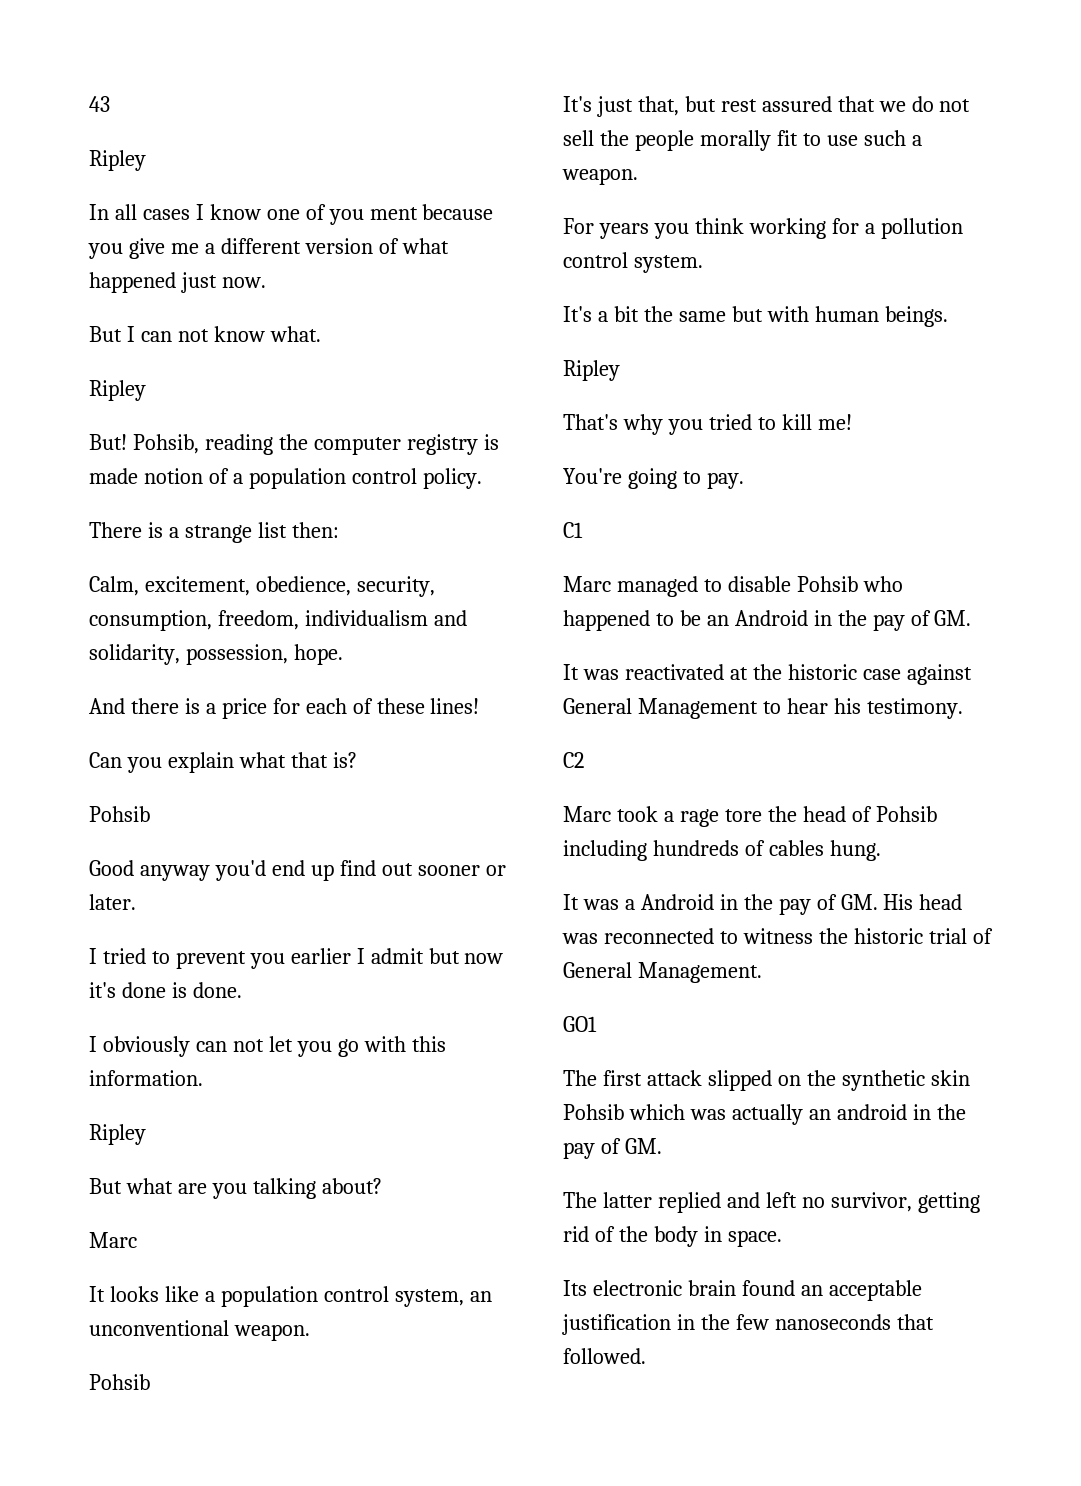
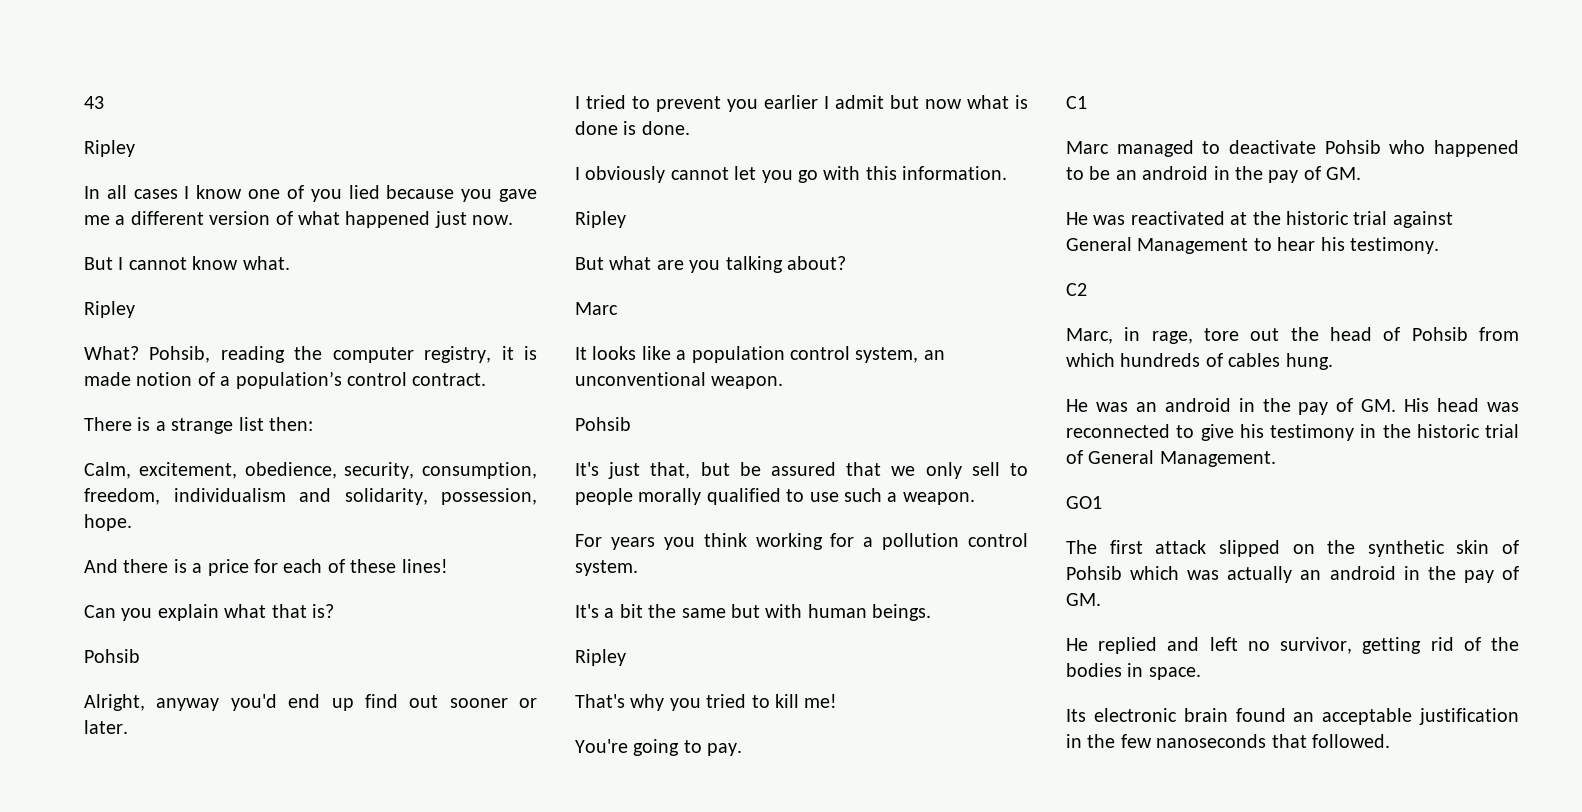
- In all cases I know one of you ment because you give me a different version of what happened just now.
+ In all cases I know one of you lied because you gave me a different version of what happened just now.
- But I can not know what.
+ But I cannot know what.
- But!
+ What?
- Pohsib, reading the computer registry is made notion of a population control policy.
+ Pohsib, reading the computer registry, it is made notion of a population’s control contract.
- Good anyway you'd end up find out sooner or later.
+ Alright, anyway you'd end up find out sooner or later.
- I tried to prevent you earlier I admit but now it's done is done.
+ I tried to prevent you earlier I admit but now what is done is done.
- I obviously can not let you go with this information.
+ I obviously cannot let you go with this information.
- It's just that, but rest assured that we do not sell the people morally fit to use such a weapon.
+ It's just that, but be assured that we only sell to people morally qualified to use such a weapon.
- Marc managed to disable Pohsib who happened to be an Android in the pay of GM.
- It was reactivated at the historic case against General Management to hear his testimony.
+ Marc managed to deactivate Pohsib who happened to be an android in the pay of GM.
+ He was reactivated at the historic trial against General Management to hear his testimony.
- Marc took a rage tore the head of Pohsib including hundreds of cables hung.
+ Marc, in rage, tore out the head of Pohsib from which hundreds of cables hung.
- It was a Android in the pay of GM. His head was reconnected to witness the historic trial of General Management.
+ He was an android in the pay of GM. His head was reconnected to give his testimony in the historic trial of General Management.
- The first attack slipped on the synthetic skin Pohsib which was actually an android in the pay of GM.
+ The first attack slipped on the synthetic skin of Pohsib which was actually an android in the pay of GM.
- The latter replied and left no survivor, getting rid of the body in space.
+ He replied and left no survivor, getting rid of the bodies in space.

